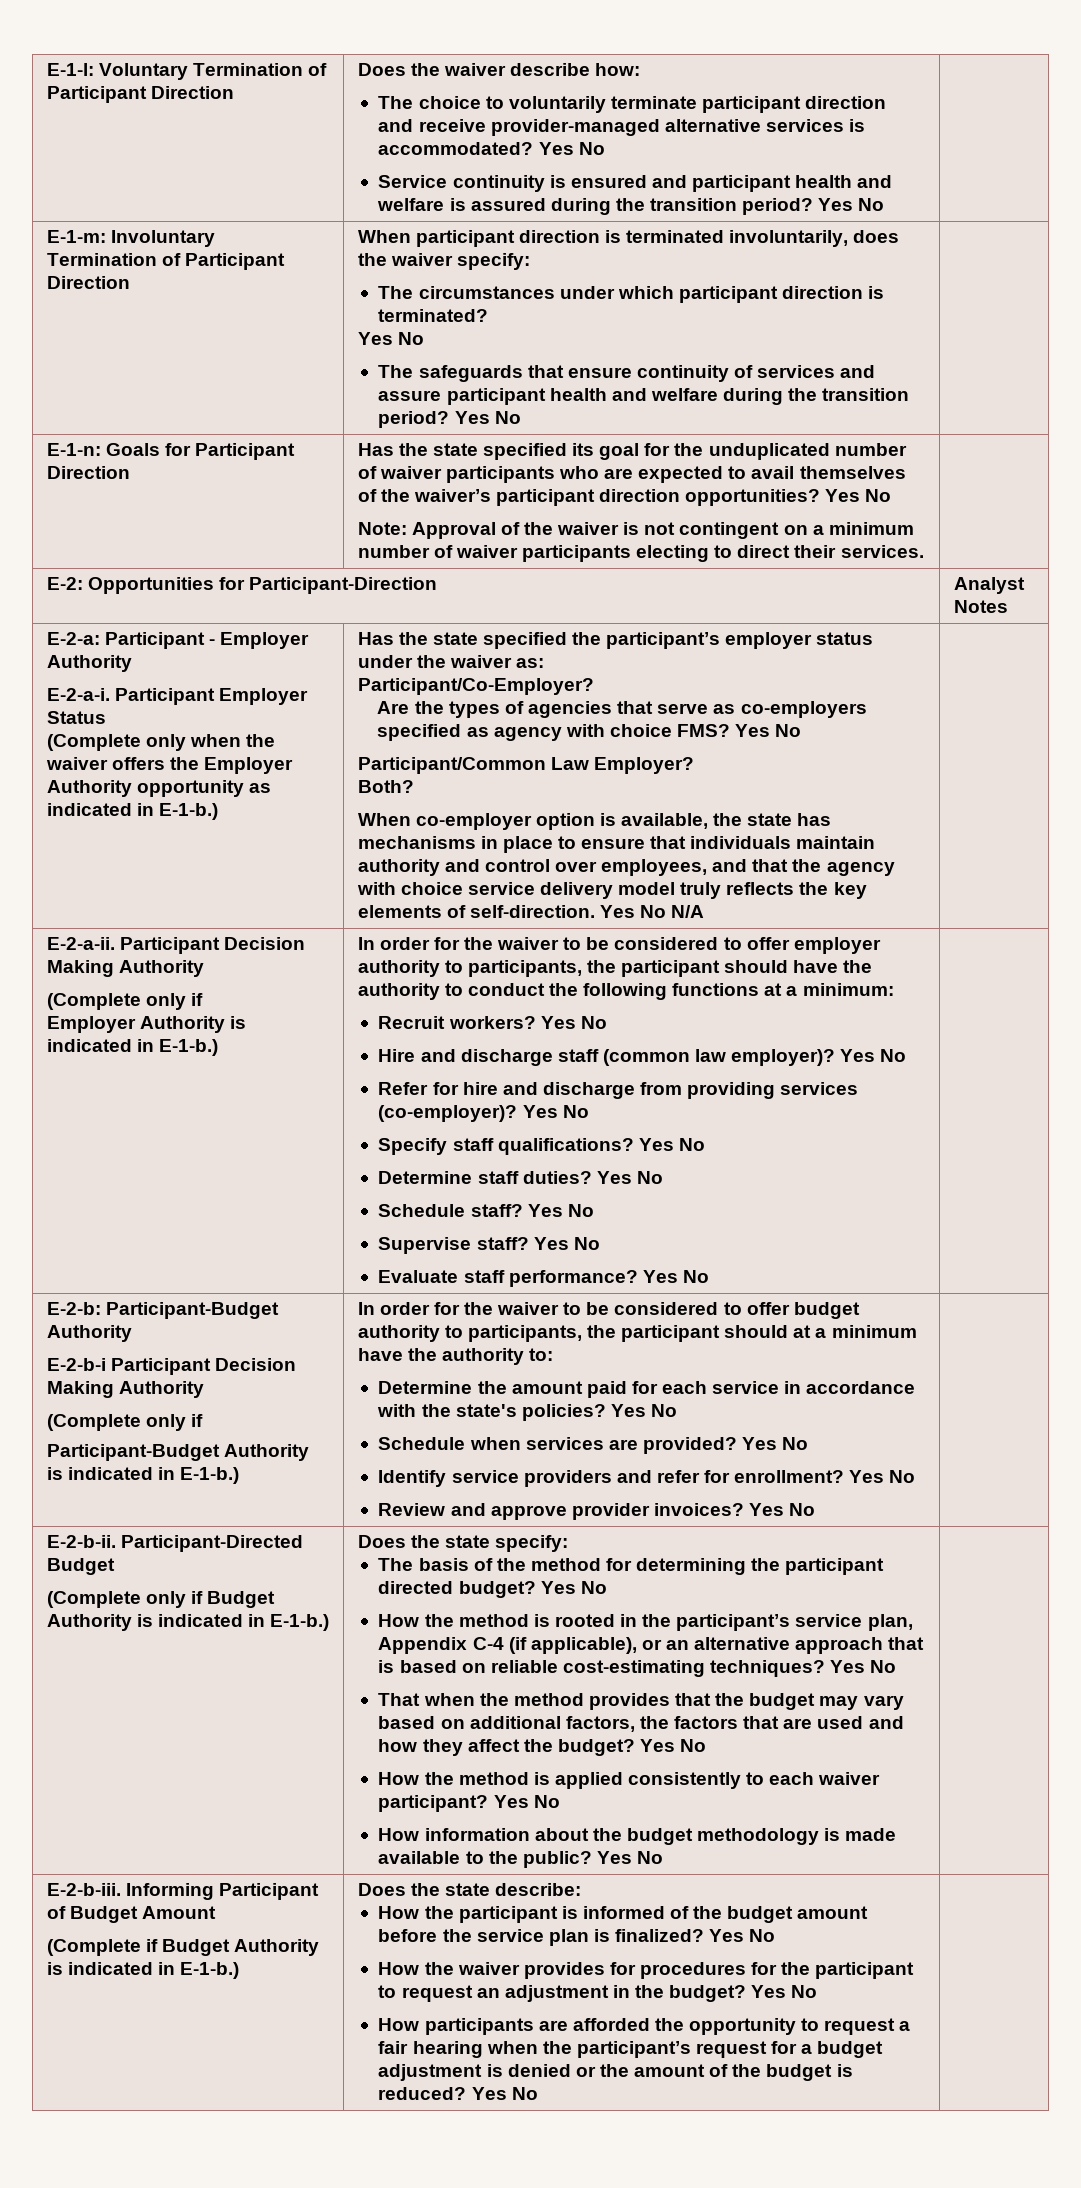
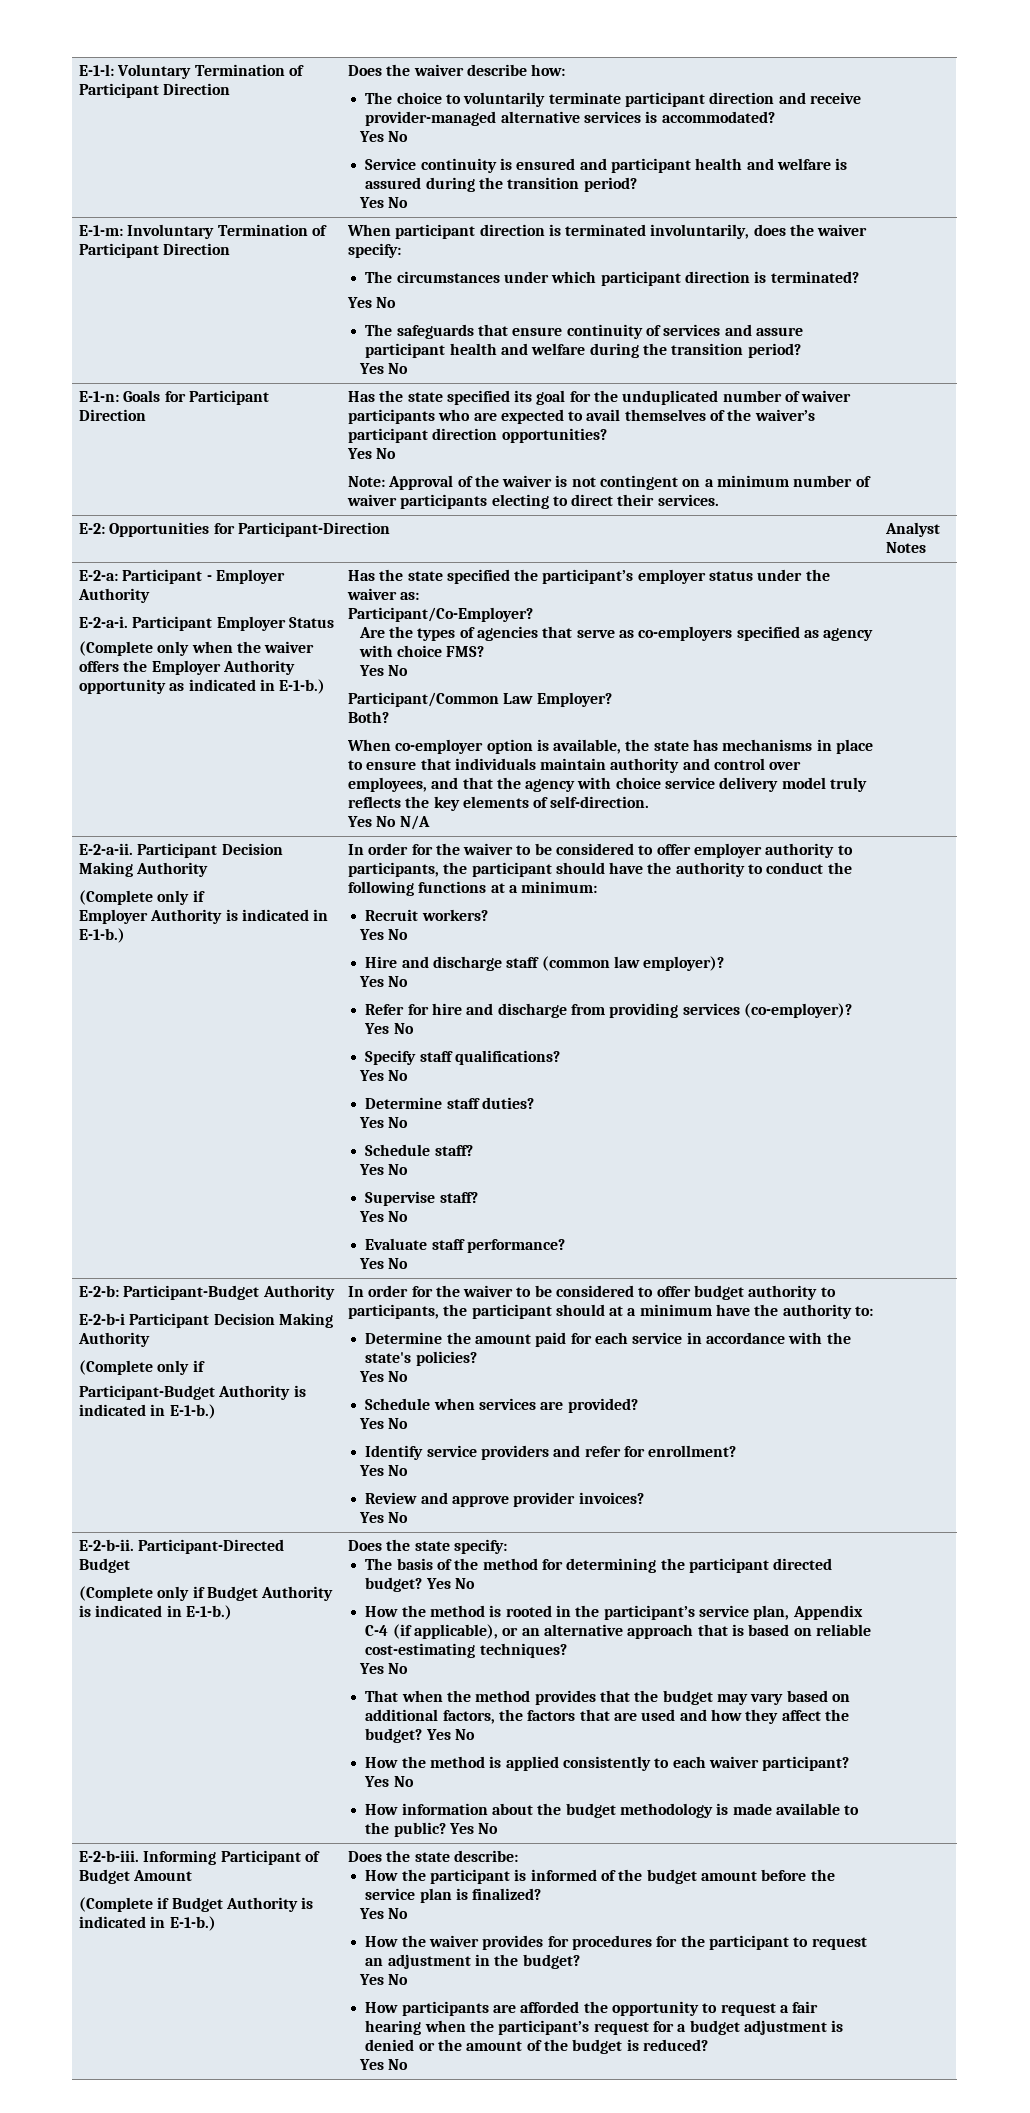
- The choice to voluntarily terminate participant direction and receive provider-managed alternative services is accommodated? Yes No
+ The choice to voluntarily terminate participant direction and receive provider-managed alternative services is accommodated?
+ Yes No
- Service continuity is ensured and participant health and welfare is assured during the transition period? Yes No
+ Service continuity is ensured and participant health and welfare is assured during the transition period?
+ Yes No
- The safeguards that ensure continuity of services and assure participant health and welfare during the transition period? Yes No
+ The safeguards that ensure continuity of services and assure participant health and welfare during the transition period?
+ Yes No
- Has the state specified its goal for the unduplicated number of waiver participants who are expected to avail themselves of the waiver’s participant direction opportunities? Yes No
+ Has the state specified its goal for the unduplicated number of waiver participants who are expected to avail themselves of the waiver’s participant direction opportunities?
+ Yes No
- Are the types of agencies that serve as co-employers specified as agency with choice FMS? Yes No
+ Are the types of agencies that serve as co-employers specified as agency with choice FMS?
+ Yes No
- When co-employer option is available, the state has mechanisms in place to ensure that individuals maintain authority and control over employees, and that the agency with choice service delivery model truly reflects the key elements of self-direction. Yes No N/A
+ When co-employer option is available, the state has mechanisms in place to ensure that individuals maintain authority and control over employees, and that the agency with choice service delivery model truly reflects the key elements of self-direction.
+ Yes No N/A
- Recruit workers? Yes No
+ Recruit workers?
+ Yes No
- Hire and discharge staff (common law employer)? Yes No
+ Hire and discharge staff (common law employer)?
+ Yes No
- Specify staff qualifications? Yes No
+ Specify staff qualifications?
+ Yes No
- Determine staff duties? Yes No
+ Determine staff duties?
+ Yes No
- Schedule staff? Yes No
+ Schedule staff?
+ Yes No
- Supervise staff? Yes No
+ Supervise staff?
+ Yes No
- Evaluate staff performance? Yes No
+ Evaluate staff performance?
+ Yes No
- Determine the amount paid for each service in accordance with the state's policies? Yes No
+ Determine the amount paid for each service in accordance with the state's policies?
+ Yes No
- Schedule when services are provided? Yes No
+ Schedule when services are provided?
+ Yes No
- Identify service providers and refer for enrollment? Yes No
+ Identify service providers and refer for enrollment?
+ Yes No
- Review and approve provider invoices? Yes No
+ Review and approve provider invoices?
+ Yes No
- How the method is rooted in the participant’s service plan, Appendix C-4 (if applicable), or an alternative approach that is based on reliable cost-estimating techniques? Yes No
+ How the method is rooted in the participant’s service plan, Appendix C-4 (if applicable), or an alternative approach that is based on reliable cost-estimating techniques?
+ Yes No
- How the participant is informed of the budget amount before the service plan is finalized? Yes No
+ How the participant is informed of the budget amount before the service plan is finalized?
+ Yes No
- How the waiver provides for procedures for the participant to request an adjustment in the budget? Yes No
+ How the waiver provides for procedures for the participant to request an adjustment in the budget?
+ Yes No
- How participants are afforded the opportunity to request a fair hearing when the participant’s request for a budget adjustment is denied or the amount of the budget is reduced? Yes No
+ How participants are afforded the opportunity to request a fair hearing when the participant’s request for a budget adjustment is denied or the amount of the budget is reduced?
+ Yes No

